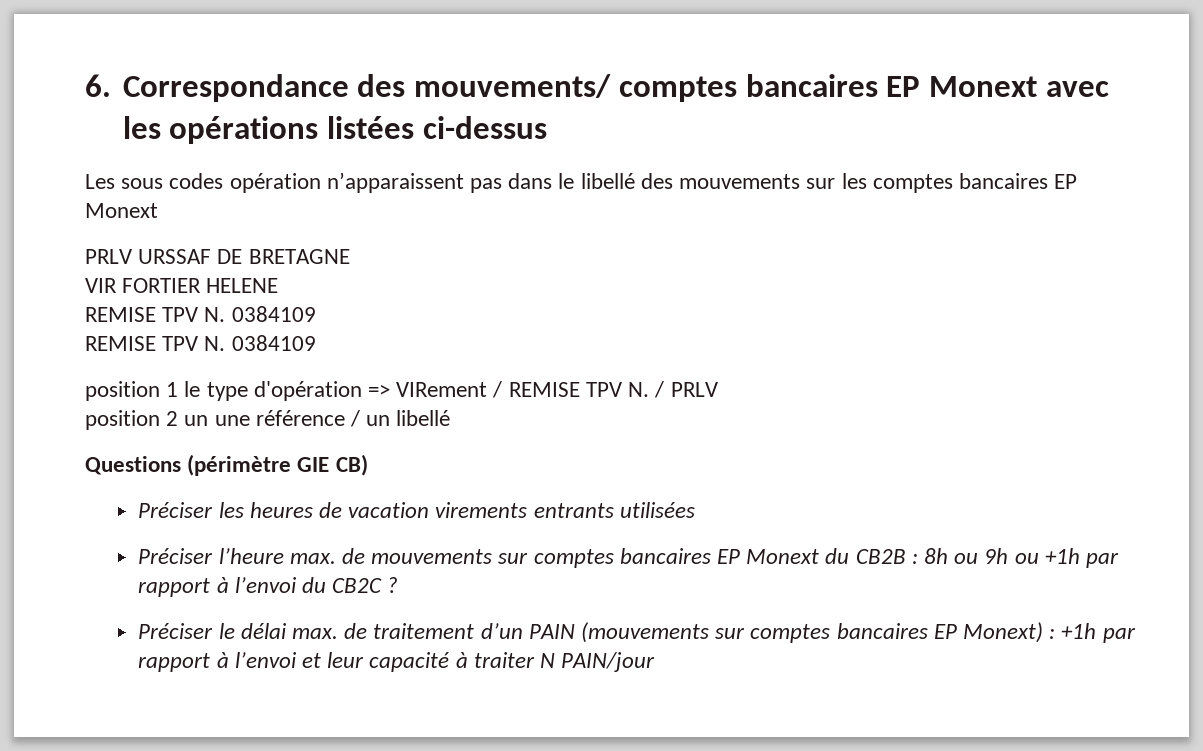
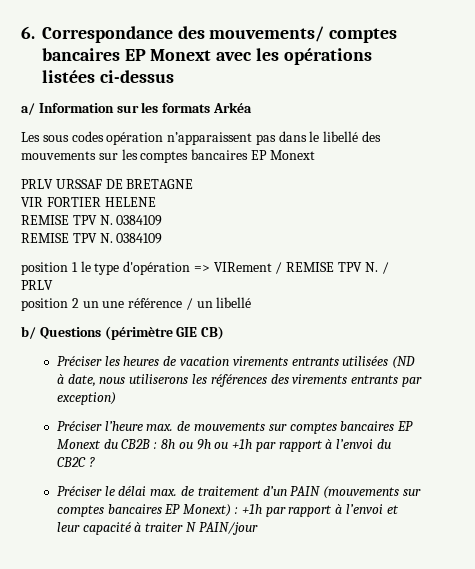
+ a/ Information sur les formats Arkéa
- Questions (périmètre GIE CB)
+ b/ Questions (périmètre GIE CB)
- Préciser les heures de vacation virements entrants utilisées
+ Préciser les heures de vacation virements entrants utilisées (ND à date, nous utiliserons les références des virements entrants par exception)

